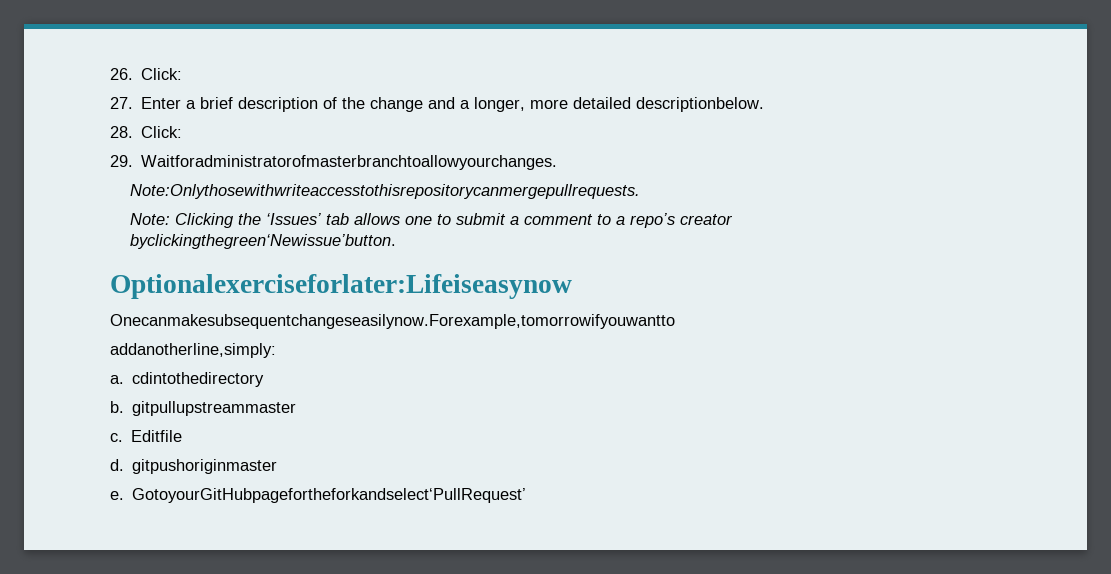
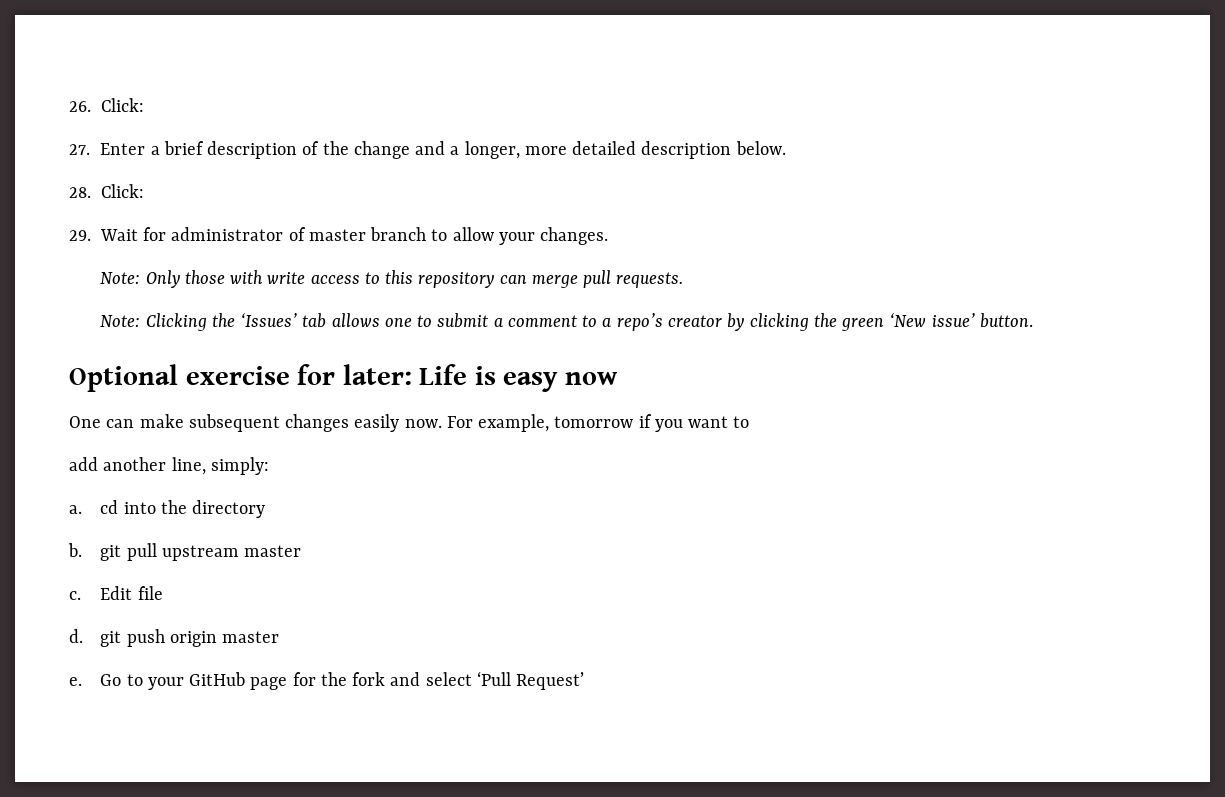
- 27. Enter a brief description of the change and a longer, more detailed descriptionbelow.
+ 27. Enter a brief description of the change and a longer, more detailed description below.
- 29. Waitforadministratorofmasterbranchtoallowyourchanges.
- Note:Onlythosewithwriteaccesstothisrepositorycanmergepullrequests.
+ 29. Wait for administrator of master branch to allow your changes.
+ Note: Only those with write access to this repository can merge pull requests.
- Note: Clicking the ‘Issues’ tab allows one to submit a comment to a repo’s creator byclickingthegreen‘Newissue’button.
- Optionalexerciseforlater:Lifeiseasynow
- Onecanmakesubsequentchangeseasilynow.Forexample,tomorrowifyouwantto
- addanotherline,simply:
- a. cdintothedirectory
- b. gitpullupstreammaster
+ Note: Clicking the ‘Issues’ tab allows one to submit a comment to a repo’s creator by clicking the green ‘New issue’ button.
+ Optional exercise for later: Life is easy now
+ One can make subsequent changes easily now. For example, tomorrow if you want to
+ add another line, simply:
+ a. cd into the directory
+ b. git pull upstream master
- Editfile
+ Edit file
- d. gitpushoriginmaster
- e. GotoyourGitHubpagefortheforkandselect‘PullRequest’
+ d. git push origin master
+ e. Go to your GitHub page for the fork and select ‘Pull Request’

